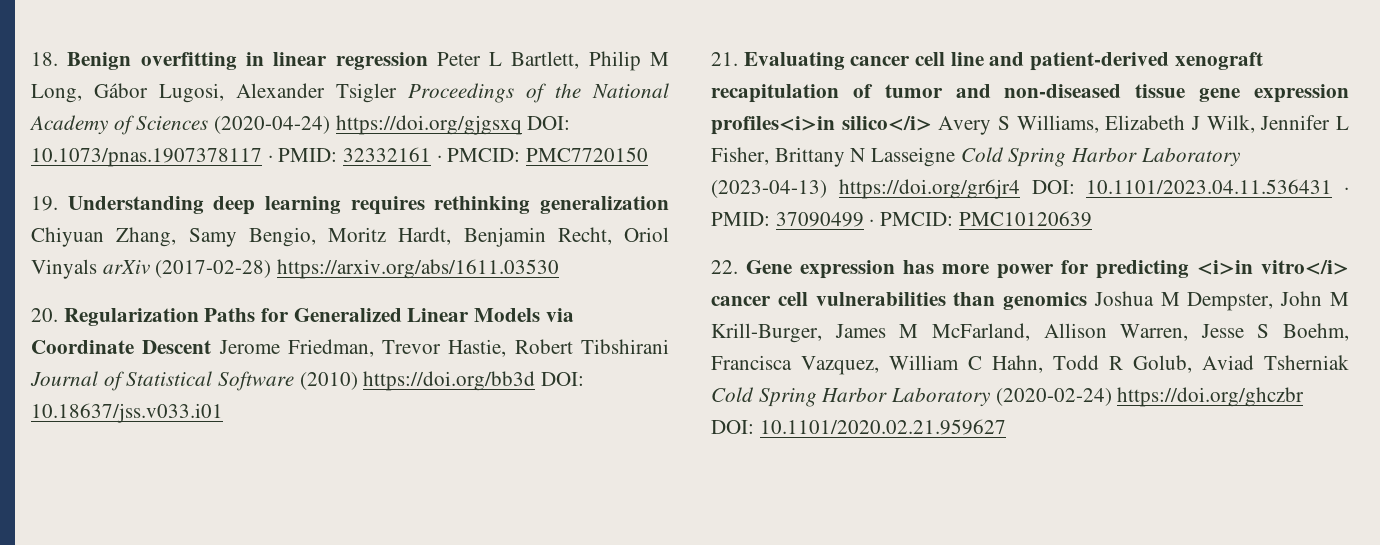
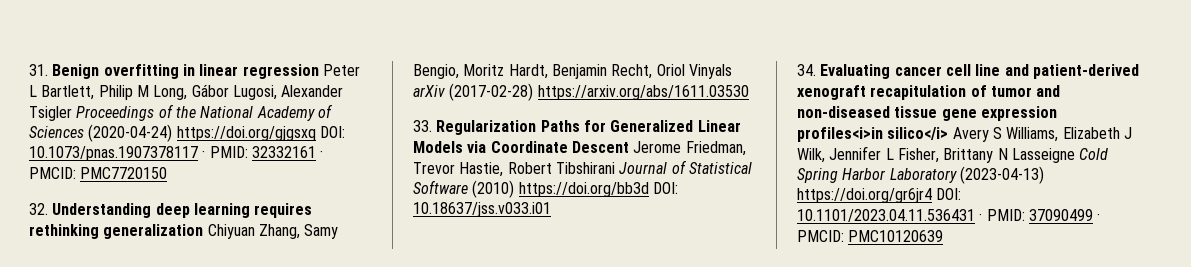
- 18. Benign overfitting in linear regression Peter L Bartlett, Philip M Long, Gábor Lugosi, Alexander Tsigler Proceedings of the National Academy of Sciences (2020-04-24) https://doi.org/gjgsxq DOI: 10.1073/pnas.1907378117 · PMID: 32332161 · PMCID: PMC7720150
+ 31. Benign overfitting in linear regression Peter L Bartlett, Philip M Long, Gábor Lugosi, Alexander Tsigler Proceedings of the National Academy of Sciences (2020-04-24) https://doi.org/gjgsxq DOI: 10.1073/pnas.1907378117 · PMID: 32332161 · PMCID: PMC7720150
- 19. Understanding deep learning requires rethinking generalization Chiyuan Zhang, Samy Bengio, Moritz Hardt, Benjamin Recht, Oriol Vinyals arXiv (2017-02-28) https://arxiv.org/abs/1611.03530
+ 32. Understanding deep learning requires rethinking generalization Chiyuan Zhang, Samy Bengio, Moritz Hardt, Benjamin Recht, Oriol Vinyals arXiv (2017-02-28) https://arxiv.org/abs/1611.03530
- 20. Regularization Paths for Generalized Linear Models via Coordinate Descent Jerome Friedman, Trevor Hastie, Robert Tibshirani Journal of Statistical Software (2010) https://doi.org/bb3d DOI: 10.18637/jss.v033.i01
+ 33. Regularization Paths for Generalized Linear Models via Coordinate Descent Jerome Friedman, Trevor Hastie, Robert Tibshirani Journal of Statistical Software (2010) https://doi.org/bb3d DOI: 10.18637/jss.v033.i01
- 21. Evaluating cancer cell line and patient-derived xenograft recapitulation of tumor and non-diseased tissue gene expression profiles<i>in silico</i> Avery S Williams, Elizabeth J Wilk, Jennifer L Fisher, Brittany N Lasseigne Cold Spring Harbor Laboratory (2023-04-13) https://doi.org/gr6jr4 DOI: 10.1101/2023.04.11.536431 · PMID: 37090499 · PMCID: PMC10120639
+ 34. Evaluating cancer cell line and patient-derived xenograft recapitulation of tumor and non-diseased tissue gene expression profiles<i>in silico</i> Avery S Williams, Elizabeth J Wilk, Jennifer L Fisher, Brittany N Lasseigne Cold Spring Harbor Laboratory (2023-04-13) https://doi.org/gr6jr4 DOI: 10.1101/2023.04.11.536431 · PMID: 37090499 · PMCID: PMC10120639
- 22. Gene expression has more power for predicting <i>in vitro</i> cancer cell vulnerabilities than genomics Joshua M Dempster, John M Krill-Burger, James M McFarland, Allison Warren, Jesse S Boehm, Francisca Vazquez, William C Hahn, Todd R Golub, Aviad Tsherniak Cold Spring Harbor Laboratory (2020-02-24) https://doi.org/ghczbr DOI: 10.1101/2020.02.21.959627

